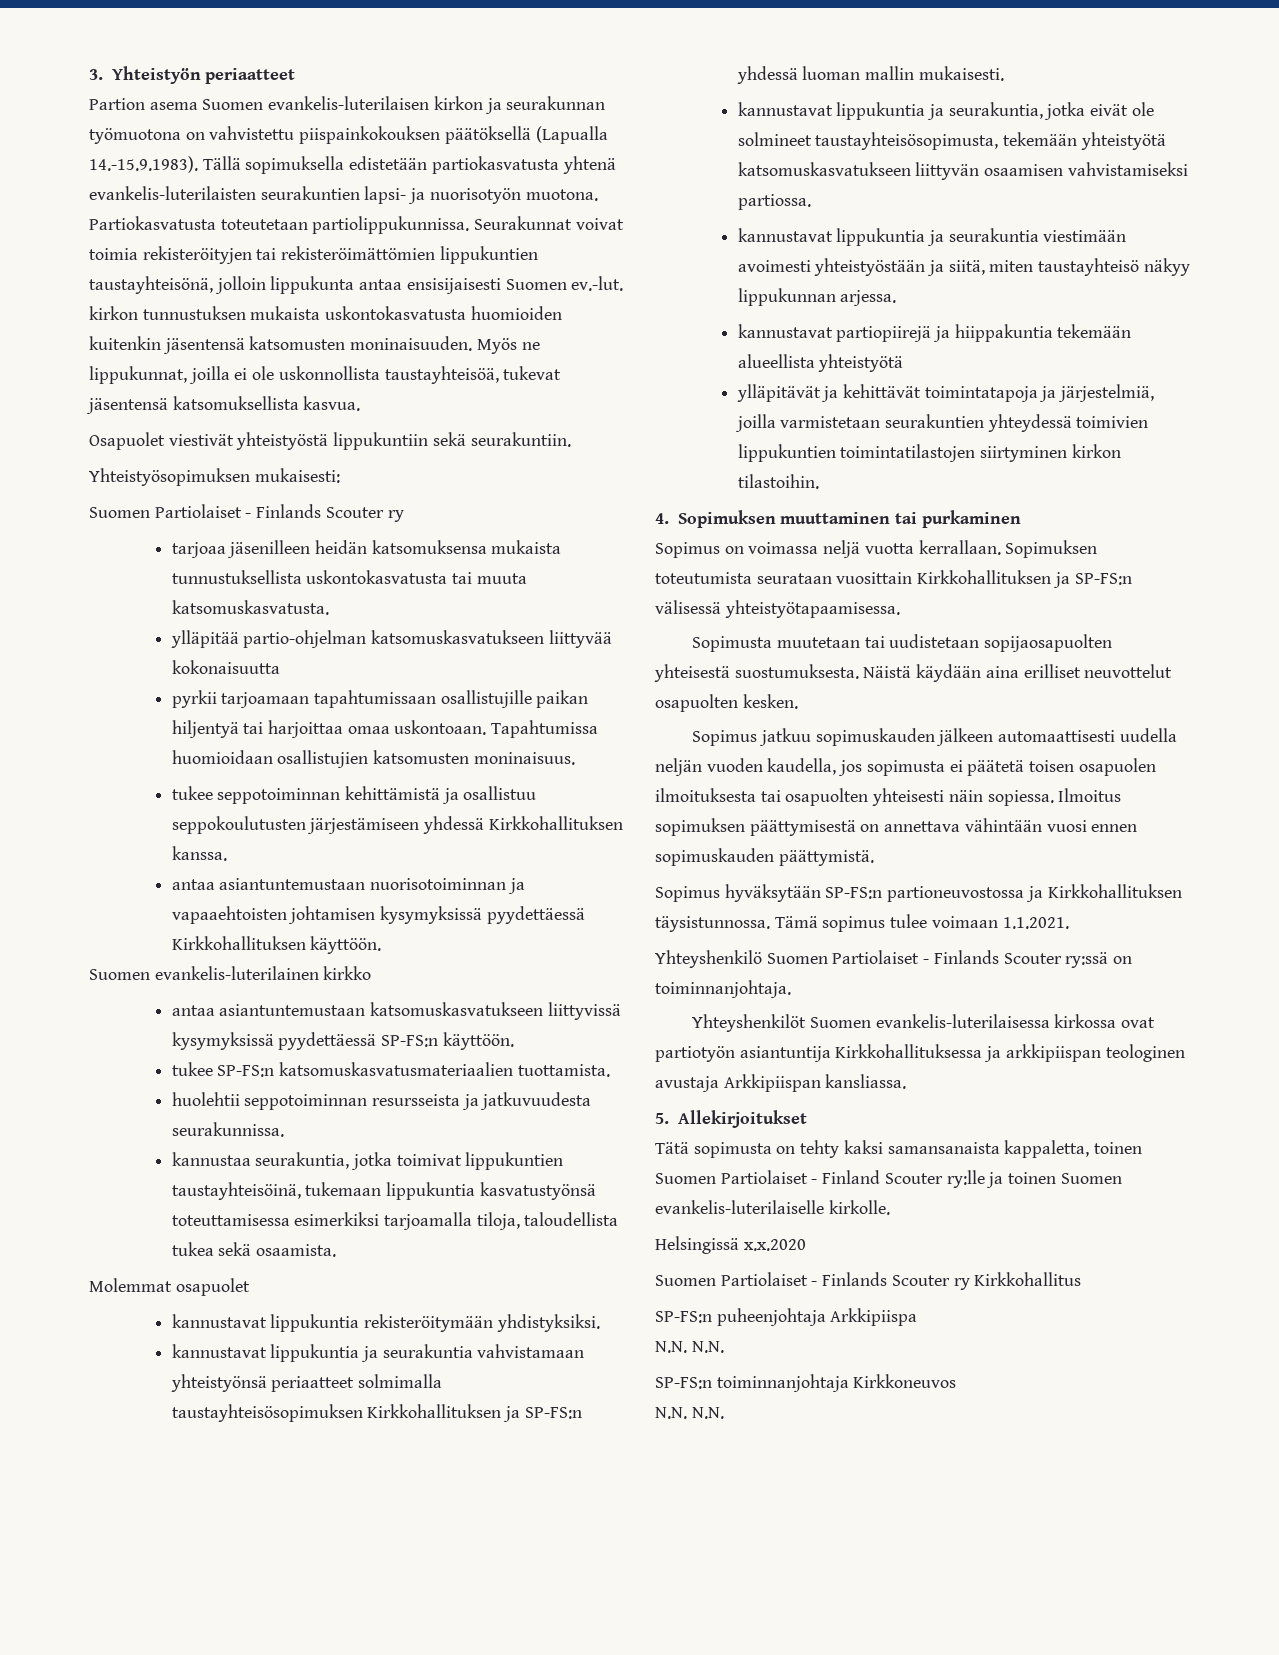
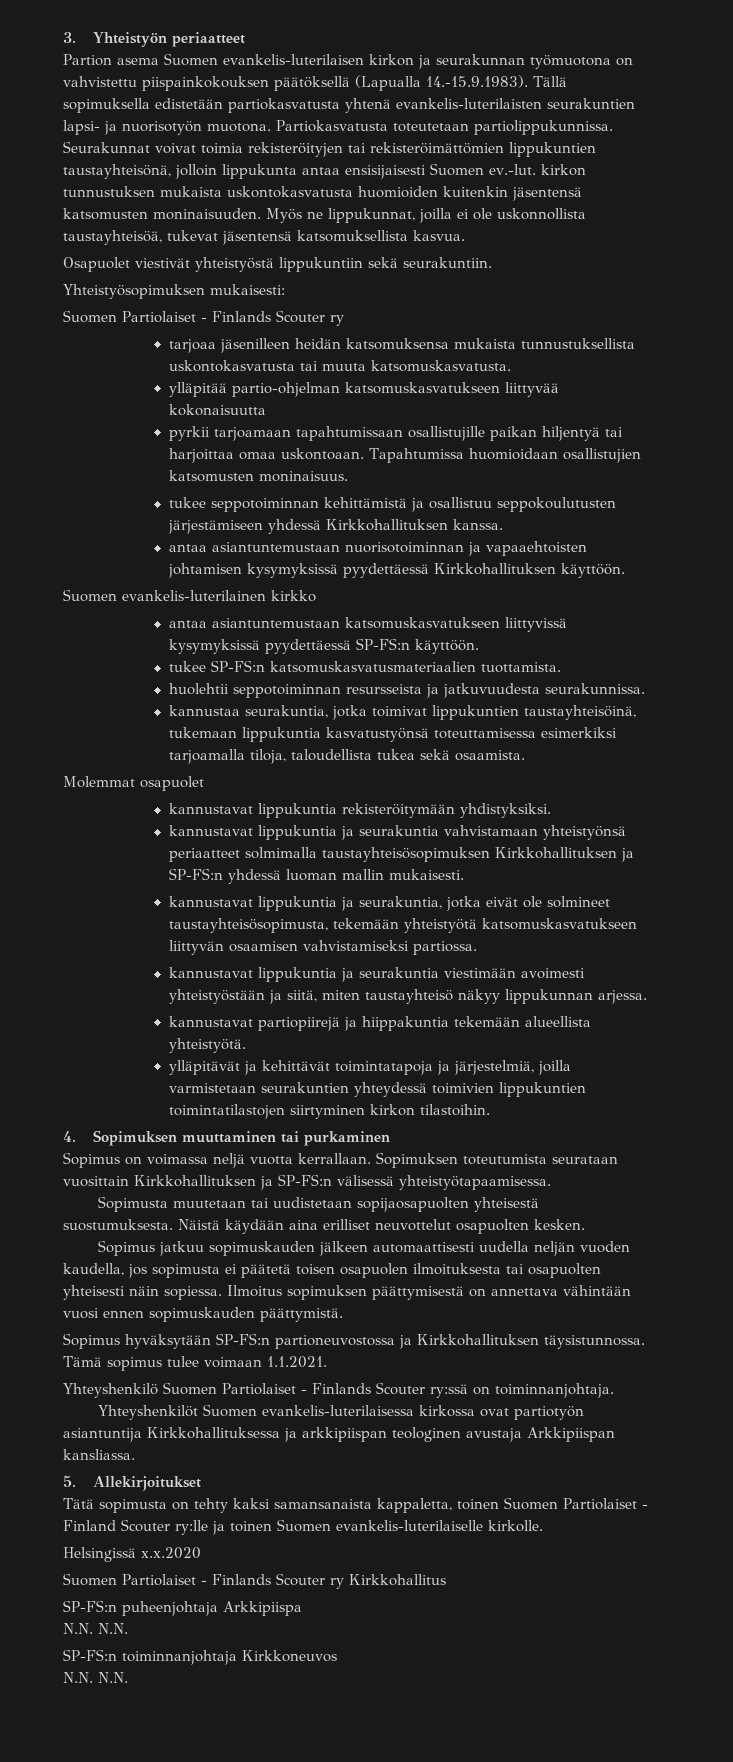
- kannustavat partiopiirejä ja hiippakuntia tekemään alueellista yhteistyötä
+ kannustavat partiopiirejä ja hiippakuntia tekemään alueellista yhteistyötä.

